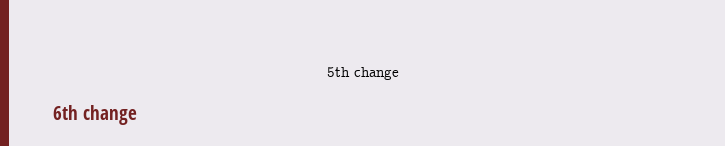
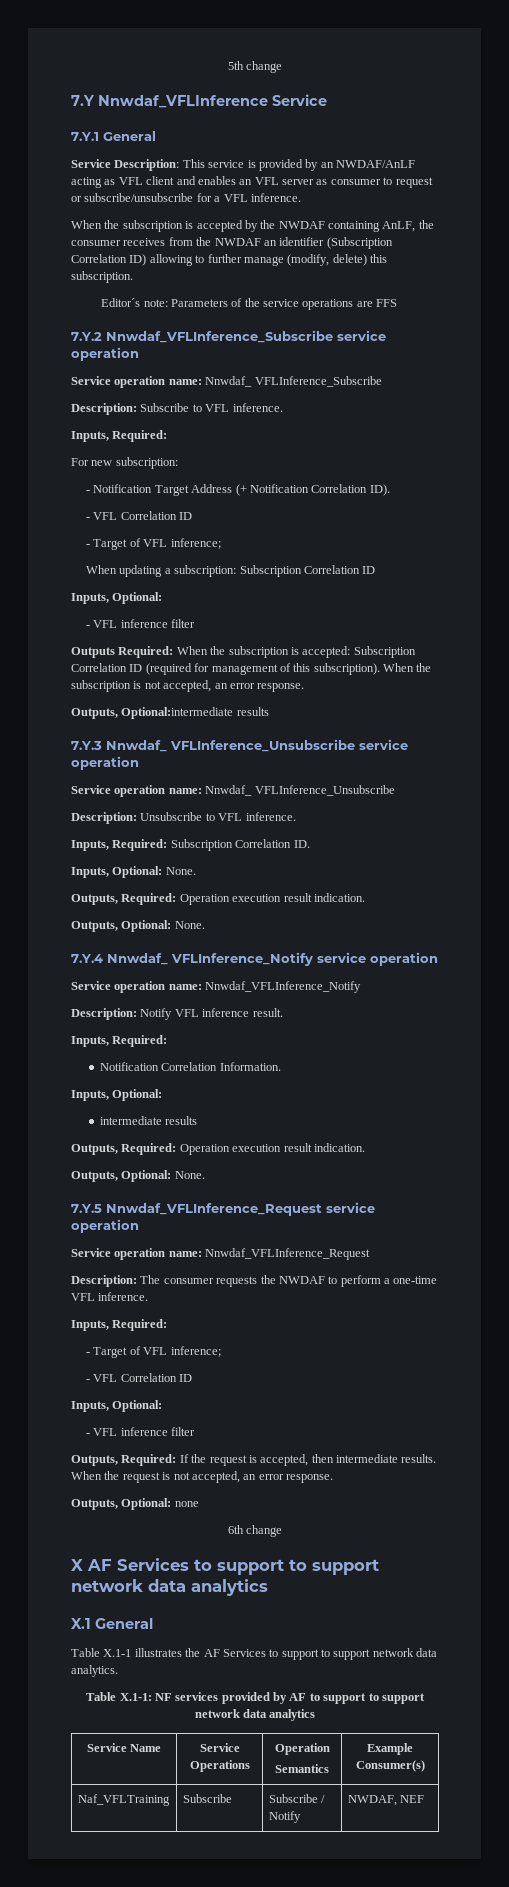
+ 7.Y Nnwdaf_VFLInference Service
+ 7.Y.1 General
+ Service Description: This service is provided by an NWDAF/AnLF acting as VFL client and enables an VFL server as consumer to request or subscribe/unsubscribe for a VFL inference.
+ When the subscription is accepted by the NWDAF containing AnLF, the consumer receives from the NWDAF an identifier (Subscription Correlation ID) allowing to further manage (modify, delete) this subscription.
+ Editor´s note: Parameters of the service operations are FFS
+ 7.Y.2 Nnwdaf_VFLInference_Subscribe service operation
+ Service operation name: Nnwdaf_ VFLInference_Subscribe
+ Description: Subscribe to VFL inference.
+ Inputs, Required:
+ For new subscription:
+ - Notification Target Address (+ Notification Correlation ID).
+ - VFL Correlation ID
+ - Target of VFL inference;
+ When updating a subscription: Subscription Correlation ID
+ Inputs, Optional:
+ - VFL inference filter
+ Outputs Required: When the subscription is accepted: Subscription Correlation ID (required for management of this subscription). When the subscription is not accepted, an error response.
+ Outputs, Optional:intermediate results
+ 7.Y.3 Nnwdaf_ VFLInference_Unsubscribe service operation
+ Service operation name: Nnwdaf_ VFLInference_Unsubscribe
+ Description: Unsubscribe to VFL inference.
+ Inputs, Required: Subscription Correlation ID.
+ Inputs, Optional: None.
+ Outputs, Required: Operation execution result indication.
+ Outputs, Optional: None.
+ 7.Y.4 Nnwdaf_ VFLInference_Notify service operation
+ Service operation name: Nnwdaf_VFLInference_Notify
+ Description: Notify VFL inference result.
+ Inputs, Required:
+ Notification Correlation Information.
+ Inputs, Optional:
+ intermediate results
+ Outputs, Required: Operation execution result indication.
+ Outputs, Optional: None.
+ 7.Y.5 Nnwdaf_VFLInference_Request service operation
+ Service operation name: Nnwdaf_VFLInference_Request
+ Description: The consumer requests the NWDAF to perform a one-time VFL inference.
+ Inputs, Required:
+ - Target of VFL inference;
+ - VFL Correlation ID
+ Inputs, Optional:
+ - VFL inference filter
+ Outputs, Required: If the request is accepted, then intermediate results. When the request is not accepted, an error response.
+ Outputs, Optional: none
  6th change
+ X AF Services to support to support network data analytics
+ X.1 General
+ Table X.1-1 illustrates the AF Services to support to support network data analytics.
+ Table X.1-1: NF services provided by AF to support to support network data analytics
+ Service Name | Service Operations | Operation
+ Semantics | Example Consumer(s)
+ Naf_VFLTraining | Subscribe | Subscribe / Notify | NWDAF, NEF

